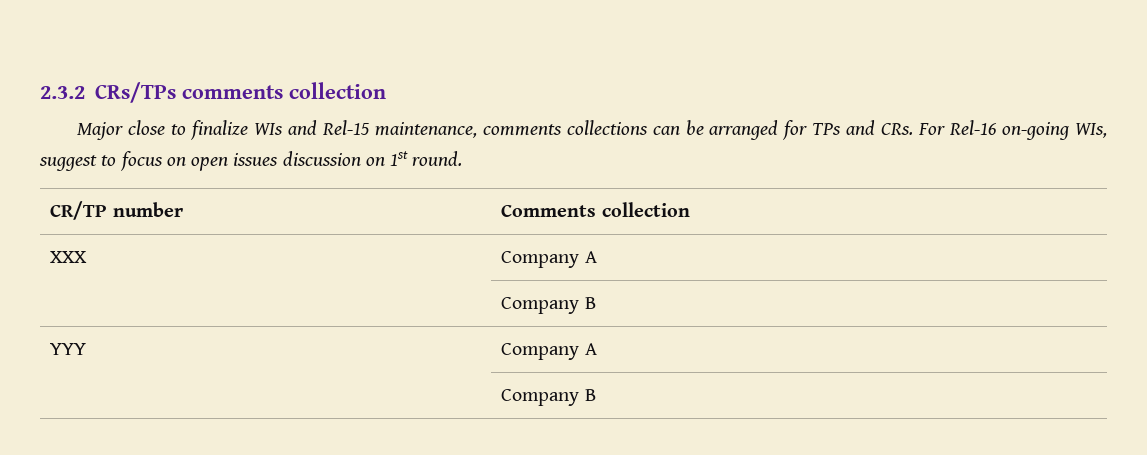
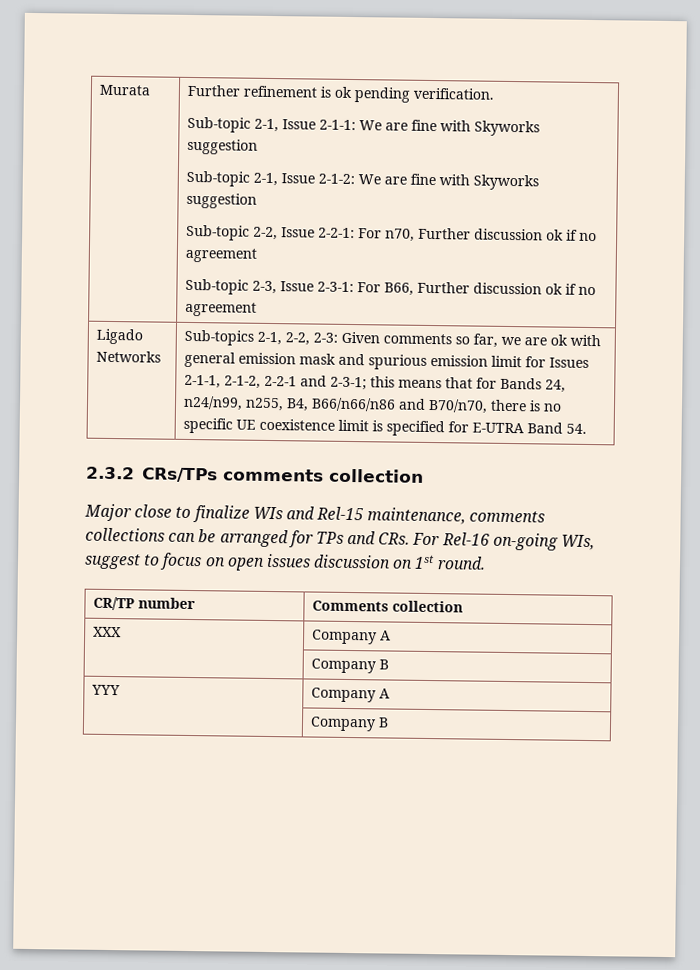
+ Murata | Further refinement is ok pending verification.
+ Sub-topic 2-1, Issue 2-1-1: We are fine with Skyworks suggestion
+ Sub-topic 2-1, Issue 2-1-2: We are fine with Skyworks suggestion
+ Sub-topic 2-2, Issue 2-2-1: For n70, Further discussion ok if no agreement
+ Sub-topic 2-3, Issue 2-3-1: For B66, Further discussion ok if no agreement
+ Ligado Networks | Sub-topics 2-1, 2-2, 2-3: Given comments so far, we are ok with general emission mask and spurious emission limit for Issues 2-1-1, 2-1-2, 2-2-1 and 2-3-1; this means that for Bands 24, n24/n99, n255, B4, B66/n66/n86 and B70/n70, there is no specific UE coexistence limit is specified for E-UTRA Band 54.

